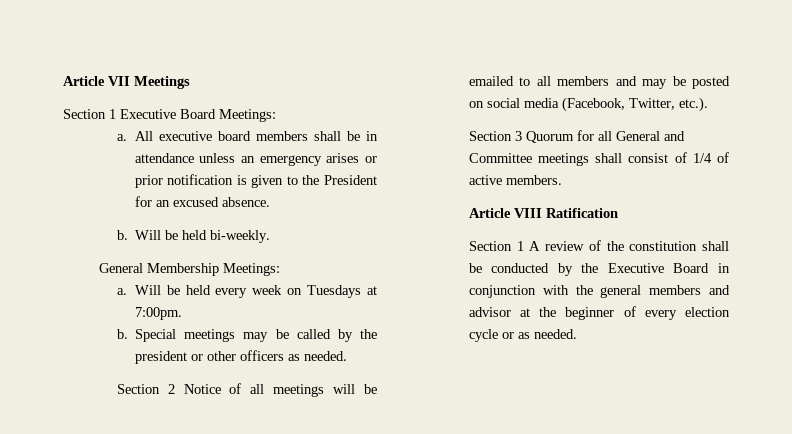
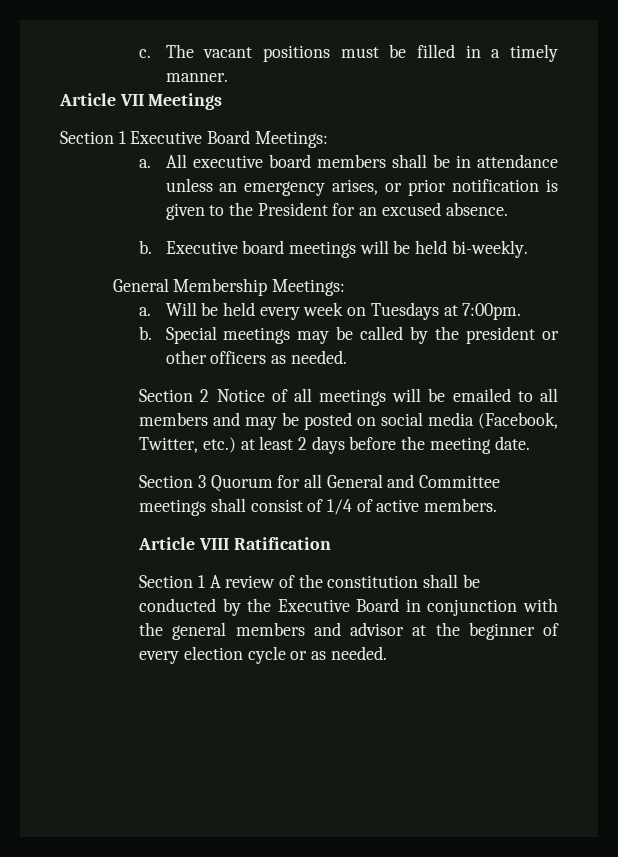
+ c. The vacant positions must be filled in a timely manner.
- All executive board members shall be in attendance unless an emergency arises or prior notification is given to the President for an excused absence.
+ All executive board members shall be in attendance unless an emergency arises, or prior notification is given to the President for an excused absence.
- Will be held bi-weekly.
+ Executive board meetings will be held bi-weekly.
- Section 2 Notice of all meetings will be emailed to all members and may be posted on social media (Facebook, Twitter, etc.).
+ Section 2 Notice of all meetings will be emailed to all members and may be posted on social media (Facebook, Twitter, etc.) at least 2 days before the meeting date.

